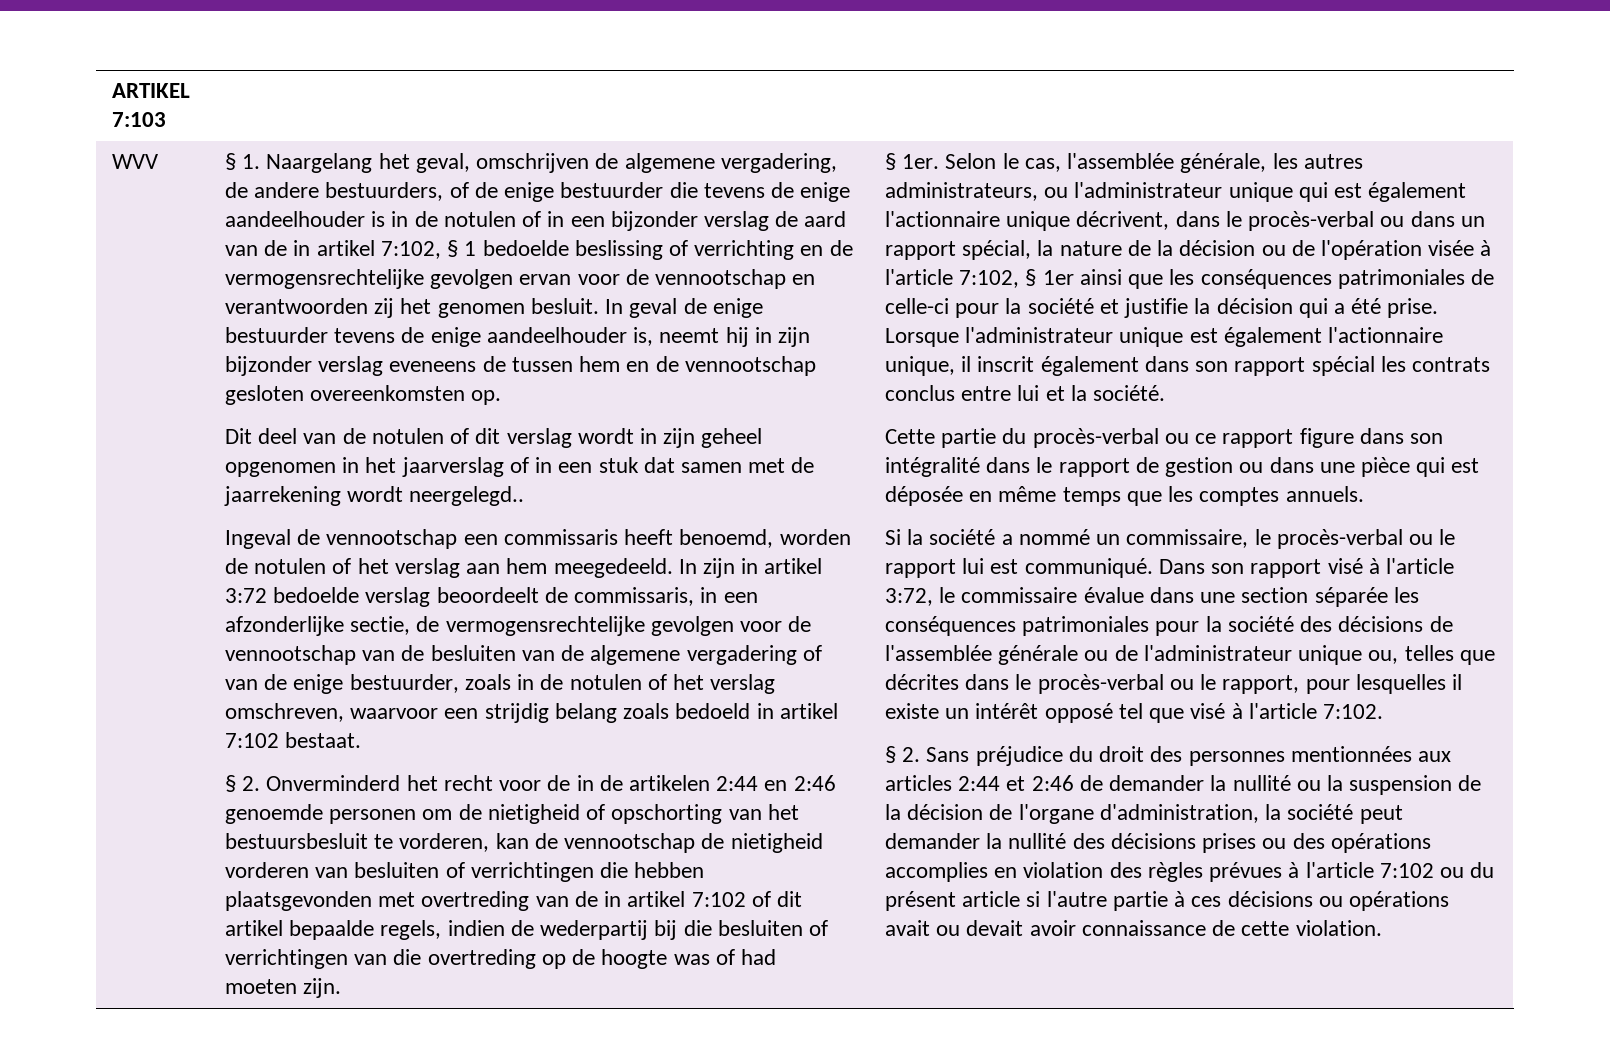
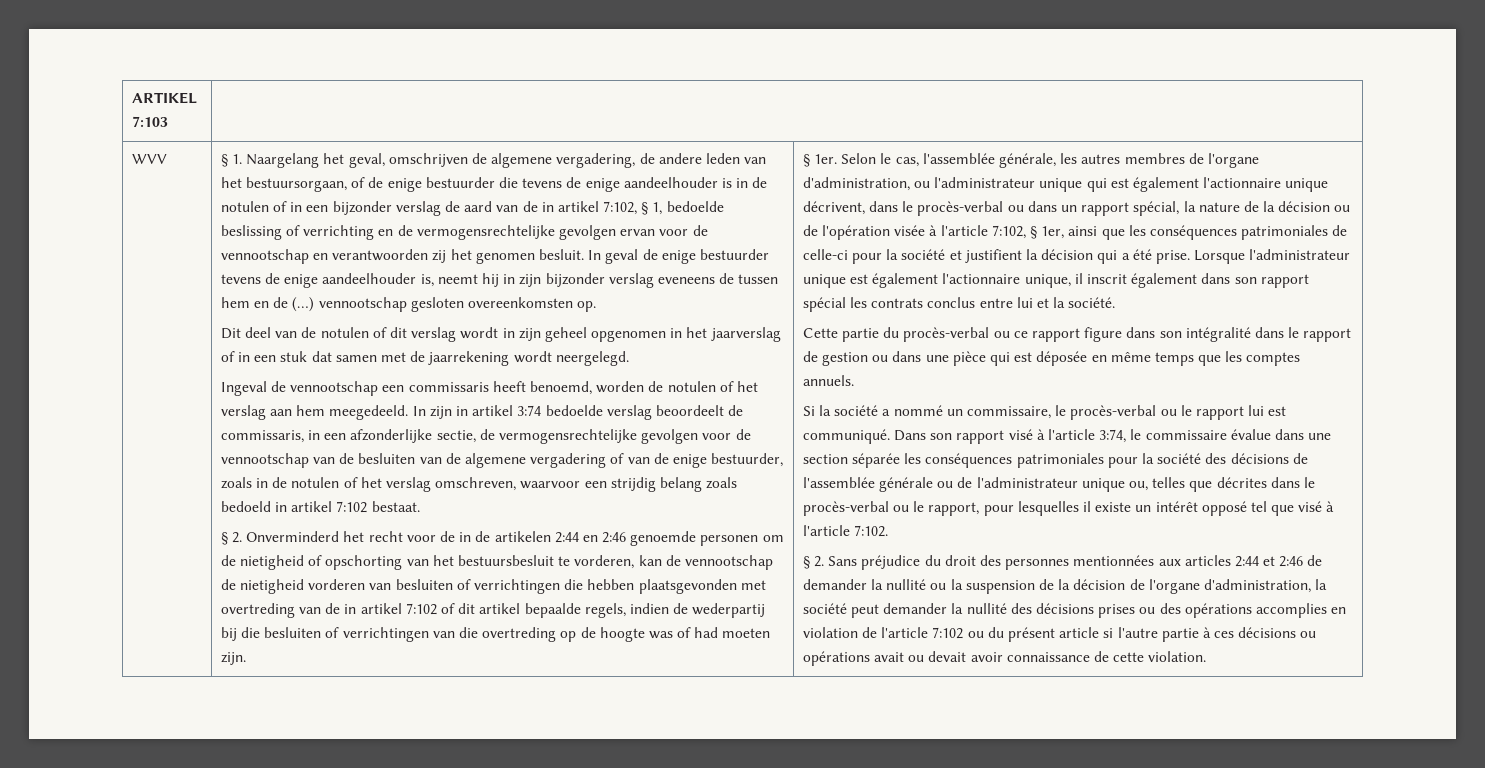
- § 1. Naargelang het geval, omschrijven de algemene vergadering, de andere bestuurders, of de enige bestuurder die tevens de enige aandeelhouder is in de notulen of in een bijzonder verslag de aard van de in artikel 7:102, § 1 bedoelde beslissing of verrichting en de vermogensrechtelijke gevolgen ervan voor de vennootschap en verantwoorden zij het genomen besluit.
+ § 1. Naargelang het geval, omschrijven de algemene vergadering, de andere leden van het bestuursorgaan, of de enige bestuurder die tevens de enige aandeelhouder is in de notulen of in een bijzonder verslag de aard van de in artikel 7:102, § 1, bedoelde beslissing of verrichting en de vermogensrechtelijke gevolgen ervan voor de vennootschap en verantwoorden zij het genomen besluit.
- In geval de enige bestuurder tevens de enige aandeelhouder is, neemt hij in zijn bijzonder verslag eveneens de tussen hem en de vennootschap gesloten overeenkomsten op.
+ In geval de enige bestuurder tevens de enige aandeelhouder is, neemt hij in zijn bijzonder verslag eveneens de tussen hem en de (…) vennootschap gesloten overeenkomsten op.
- Dit deel van de notulen of dit verslag wordt in zijn geheel opgenomen in het jaarverslag of in een stuk dat samen met de jaarrekening wordt neergelegd..
+ Dit deel van de notulen of dit verslag wordt in zijn geheel opgenomen in het jaarverslag of in een stuk dat samen met de jaarrekening wordt neergelegd.
- In zijn in artikel 3:72 bedoelde verslag beoordeelt de commissaris, in een afzonderlijke sectie, de vermogensrechtelijke gevolgen voor de vennootschap van de besluiten van de algemene vergadering of van de enige bestuurder, zoals in de notulen of het verslag omschreven, waarvoor een strijdig belang zoals bedoeld in artikel 7:102 bestaat.
+ In zijn in artikel 3:74 bedoelde verslag beoordeelt de commissaris, in een afzonderlijke sectie, de vermogensrechtelijke gevolgen voor de vennootschap van de besluiten van de algemene vergadering of van de enige bestuurder, zoals in de notulen of het verslag omschreven, waarvoor een strijdig belang zoals bedoeld in artikel 7:102 bestaat.
- Selon le cas, l'assemblée générale, les autres administrateurs, ou l'administrateur unique qui est également l'actionnaire unique décrivent, dans le procès-verbal ou dans un rapport spécial, la nature de la décision ou de l'opération visée à l'article 7:102, § 1er ainsi que les conséquences patrimoniales de celle-ci pour la société et justifie la décision qui a été prise.
+ Selon le cas, l'assemblée générale, les autres membres de l'organe d'administration, ou l'administrateur unique qui est également l'actionnaire unique décrivent, dans le procès-verbal ou dans un rapport spécial, la nature de la décision ou de l'opération visée à l'article 7:102, § 1er, ainsi que les conséquences patrimoniales de celle-ci pour la société et justifient la décision qui a été prise.
- Dans son rapport visé à l'article 3:72, le commissaire évalue dans une section séparée les conséquences patrimoniales pour la société des décisions de l'assemblée générale ou de l'administrateur unique ou, telles que décrites dans le procès-verbal ou le rapport, pour lesquelles il existe un intérêt opposé tel que visé à l'article 7:102.
+ Dans son rapport visé à l'article 3:74, le commissaire évalue dans une section séparée les conséquences patrimoniales pour la société des décisions de l'assemblée générale ou de l'administrateur unique ou, telles que décrites dans le procès-verbal ou le rapport, pour lesquelles il existe un intérêt opposé tel que visé à l'article 7:102.
- § 2. Sans préjudice du droit des personnes mentionnées aux articles 2:44 et 2:46 de demander la nullité ou la suspension de la décision de l'organe d'administration, la société peut demander la nullité des décisions prises ou des opérations accomplies en violation des règles prévues à l'article 7:102 ou du présent article si l'autre partie à ces décisions ou opérations avait ou devait avoir connaissance de cette violation.
+ § 2. Sans préjudice du droit des personnes mentionnées aux articles 2:44 et 2:46 de demander la nullité ou la suspension de la décision de l'organe d'administration, la société peut demander la nullité des décisions prises ou des opérations accomplies en violation de l'article 7:102 ou du présent article si l'autre partie à ces décisions ou opérations avait ou devait avoir connaissance de cette violation.

